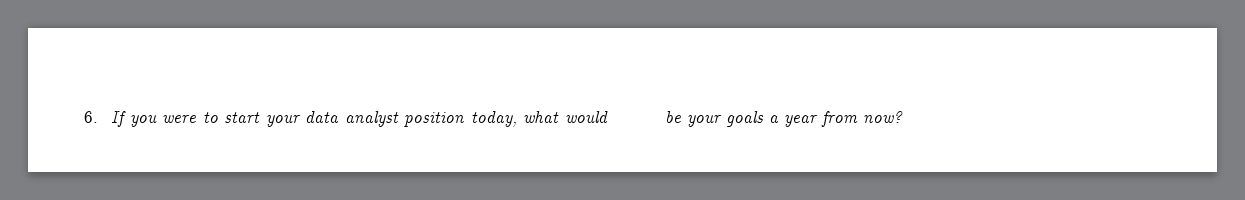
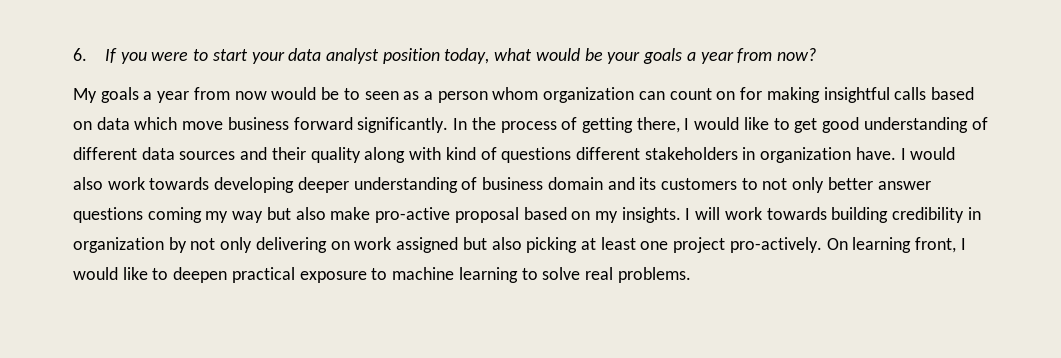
+ My goals a year from now would be to seen as a person whom organization can count on for making insightful calls based on data which move business forward significantly. In the process of getting there, I would like to get good understanding of different data sources and their quality along with kind of questions different stakeholders in organization have. I would also work towards developing deeper understanding of business domain and its customers to not only better answer questions coming my way but also make pro-active proposal based on my insights. I will work towards building credibility in organization by not only delivering on work assigned but also picking at least one project pro-actively. On learning front, I would like to deepen practical exposure to machine learning to solve real problems.

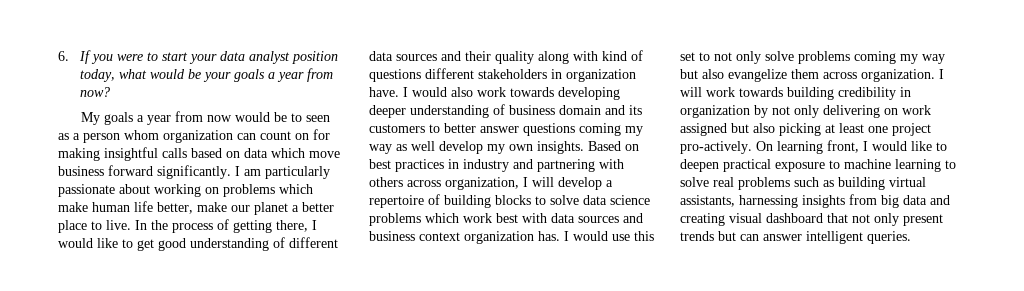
+ I am particularly passionate about working on problems which make human life better, make our planet a better place to live.
- I would also work towards developing deeper understanding of business domain and its customers to not only better answer questions coming my way but also make pro-active proposal based on my insights.
+ I would also work towards developing deeper understanding of business domain and its customers to better answer questions coming my way as well develop my own insights. Based on best practices in industry and partnering with others across organization, I will develop a repertoire of building blocks to solve data science problems which work best with data sources and business context organization has. I would use this set to not only solve problems coming my way but also evangelize them across organization.
- On learning front, I would like to deepen practical exposure to machine learning to solve real problems.
+ On learning front, I would like to deepen practical exposure to machine learning to solve real problems such as building virtual assistants, harnessing insights from big data and creating visual dashboard that not only present trends but can answer intelligent queries.

